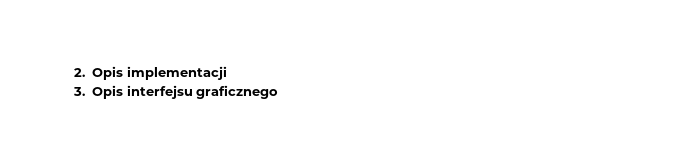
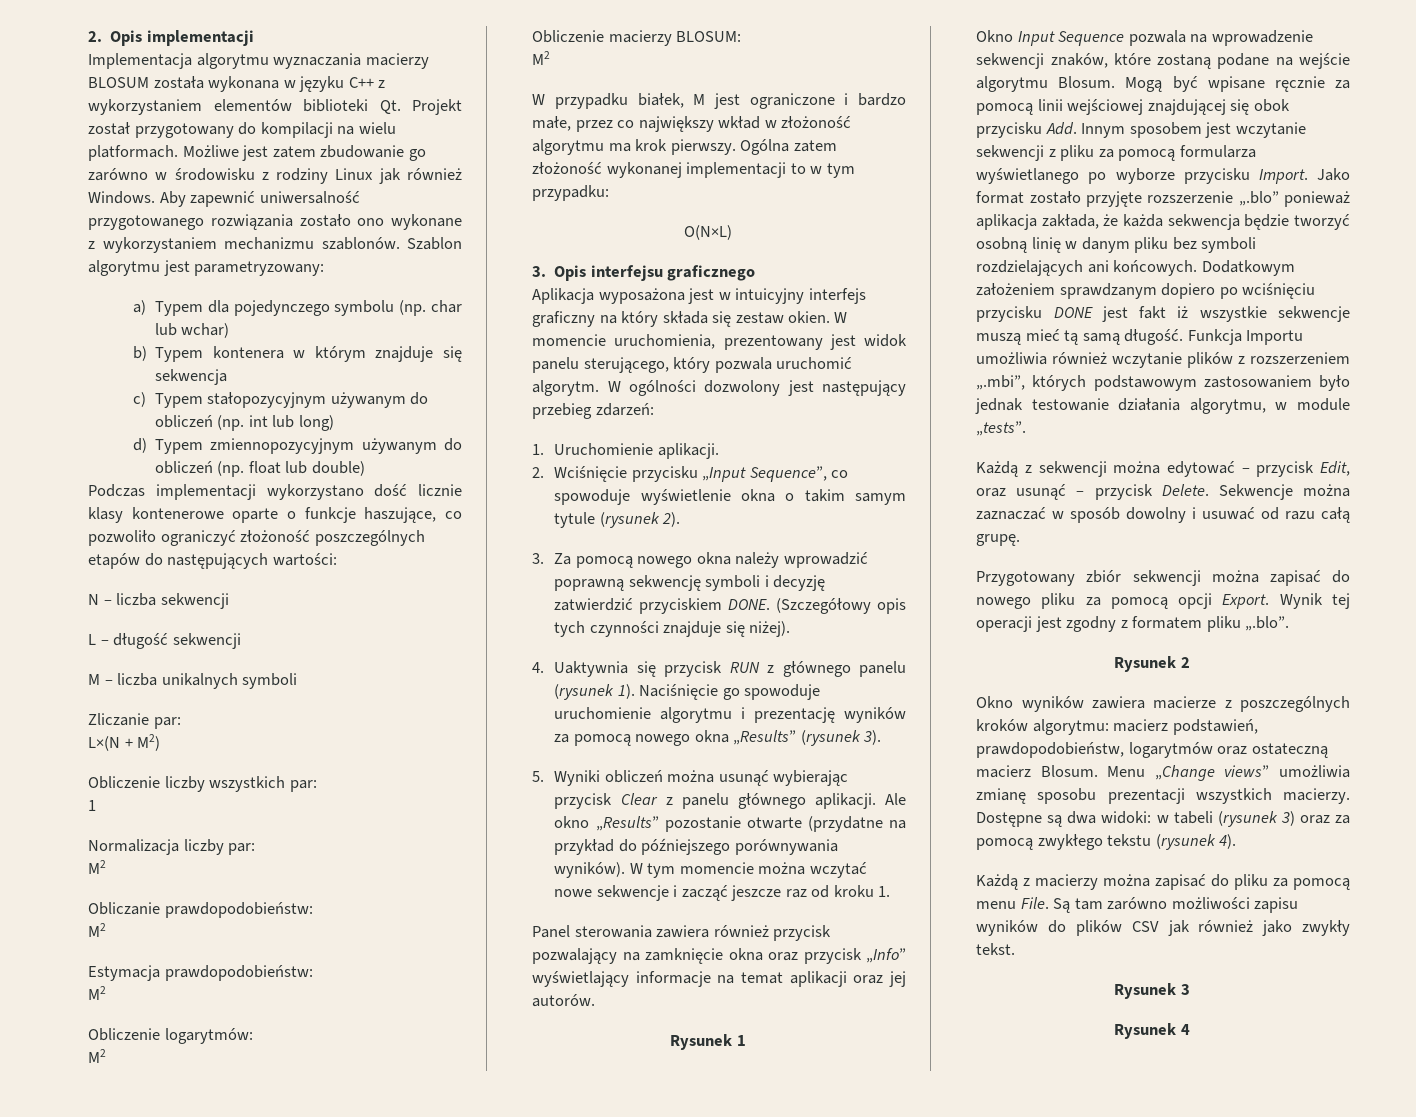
+ Implementacja algorytmu wyznaczania macierzy BLOSUM została wykonana w języku C++ z wykorzystaniem elementów biblioteki Qt. Projekt został przygotowany do kompilacji na wielu platformach. Możliwe jest zatem zbudowanie go zarówno w środowisku z rodziny Linux jak również Windows. Aby zapewnić uniwersalność przygotowanego rozwiązania zostało ono wykonane z wykorzystaniem mechanizmu szablonów. Szablon algorytmu jest parametryzowany:
+ a) Typem dla pojedynczego symbolu (np. char lub wchar)
+ b) Typem kontenera w którym znajduje się sekwencja
+ c) Typem stałopozycyjnym używanym do obliczeń (np. int lub long)
+ d) Typem zmiennopozycyjnym używanym do obliczeń (np. float lub double)
+ Podczas implementacji wykorzystano dość licznie klasy kontenerowe oparte o funkcje haszujące, co pozwoliło ograniczyć złożoność poszczególnych etapów do następujących wartości:
+ N – liczba sekwencji
+ L – długość sekwencji
+ M – liczba unikalnych symboli
+ Zliczanie par:
+ L×(N + M2)
+ Obliczenie liczby wszystkich par:
+ 1
+ Normalizacja liczby par:
+ M2
+ Obliczanie prawdopodobieństw:
+ M2
+ Estymacja prawdopodobieństw:
+ M2
+ Obliczenie logarytmów:
+ M2
+ Obliczenie macierzy BLOSUM:
+ M2
+ W przypadku białek, M jest ograniczone i bardzo małe, przez co największy wkład w złożoność algorytmu ma krok pierwszy. Ogólna zatem złożoność wykonanej implementacji to w tym przypadku:
+ O(N×L)
  3. Opis interfejsu graficznego
+ Aplikacja wyposażona jest w intuicyjny interfejs graficzny na który składa się zestaw okien. W momencie uruchomienia, prezentowany jest widok panelu sterującego, który pozwala uruchomić algorytm. W ogólności dozwolony jest następujący przebieg zdarzeń:
+ 1. Uruchomienie aplikacji.
+ 2. Wciśnięcie przycisku „Input Sequence”, co spowoduje wyświetlenie okna o takim samym tytule (rysunek 2).
+ 3. Za pomocą nowego okna należy wprowadzić poprawną sekwencję symboli i decyzję zatwierdzić przyciskiem DONE. (Szczegółowy opis tych czynności znajduje się niżej).
+ 4. Uaktywnia się przycisk RUN z głównego panelu (rysunek 1). Naciśnięcie go spowoduje uruchomienie algorytmu i prezentację wyników za pomocą nowego okna „Results” (rysunek 3).
+ 5. Wyniki obliczeń można usunąć wybierając przycisk Clear z panelu głównego aplikacji. Ale okno „Results” pozostanie otwarte (przydatne na przykład do późniejszego porównywania wyników). W tym momencie można wczytać nowe sekwencje i zacząć jeszcze raz od kroku 1.
+ Panel sterowania zawiera również przycisk pozwalający na zamknięcie okna oraz przycisk „Info” wyświetlający informacje na temat aplikacji oraz jej autorów.
+ Rysunek 1
+ Okno Input Sequence pozwala na wprowadzenie sekwencji znaków, które zostaną podane na wejście algorytmu Blosum. Mogą być wpisane ręcznie za pomocą linii wejściowej znajdującej się obok przycisku Add. Innym sposobem jest wczytanie sekwencji z pliku za pomocą formularza wyświetlanego po wyborze przycisku Import. Jako format zostało przyjęte rozszerzenie „.blo” ponieważ aplikacja zakłada, że każda sekwencja będzie tworzyć osobną linię w danym pliku bez symboli rozdzielających ani końcowych. Dodatkowym założeniem sprawdzanym dopiero po wciśnięciu przycisku DONE jest fakt iż wszystkie sekwencje muszą mieć tą samą długość. Funkcja Importu umożliwia również wczytanie plików z rozszerzeniem „.mbi”, których podstawowym zastosowaniem było jednak testowanie działania algorytmu, w module „tests”.
+ Każdą z sekwencji można edytować – przycisk Edit, oraz usunąć – przycisk Delete. Sekwencje można zaznaczać w sposób dowolny i usuwać od razu całą grupę.
+ Przygotowany zbiór sekwencji można zapisać do nowego pliku za pomocą opcji Export. Wynik tej operacji jest zgodny z formatem pliku „.blo”.
+ Rysunek 2
+ Okno wyników zawiera macierze z poszczególnych kroków algorytmu: macierz podstawień, prawdopodobieństw, logarytmów oraz ostateczną macierz Blosum. Menu „Change views” umożliwia zmianę sposobu prezentacji wszystkich macierzy. Dostępne są dwa widoki: w tabeli (rysunek 3) oraz za pomocą zwykłego tekstu (rysunek 4).
+ Każdą z macierzy można zapisać do pliku za pomocą menu File. Są tam zarówno możliwości zapisu wyników do plików CSV jak również jako zwykły tekst.
+ Rysunek 3
+ Rysunek 4

